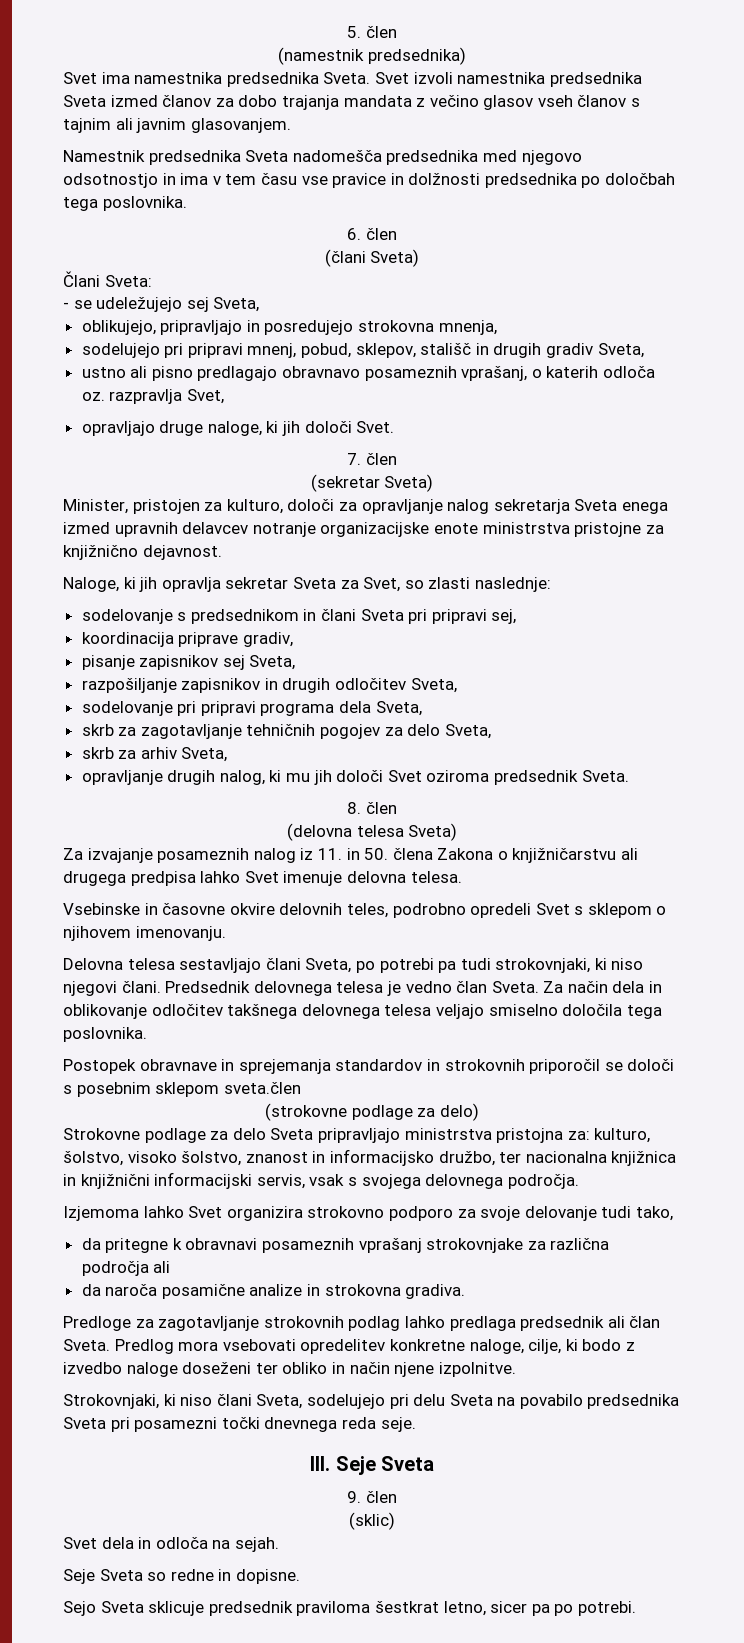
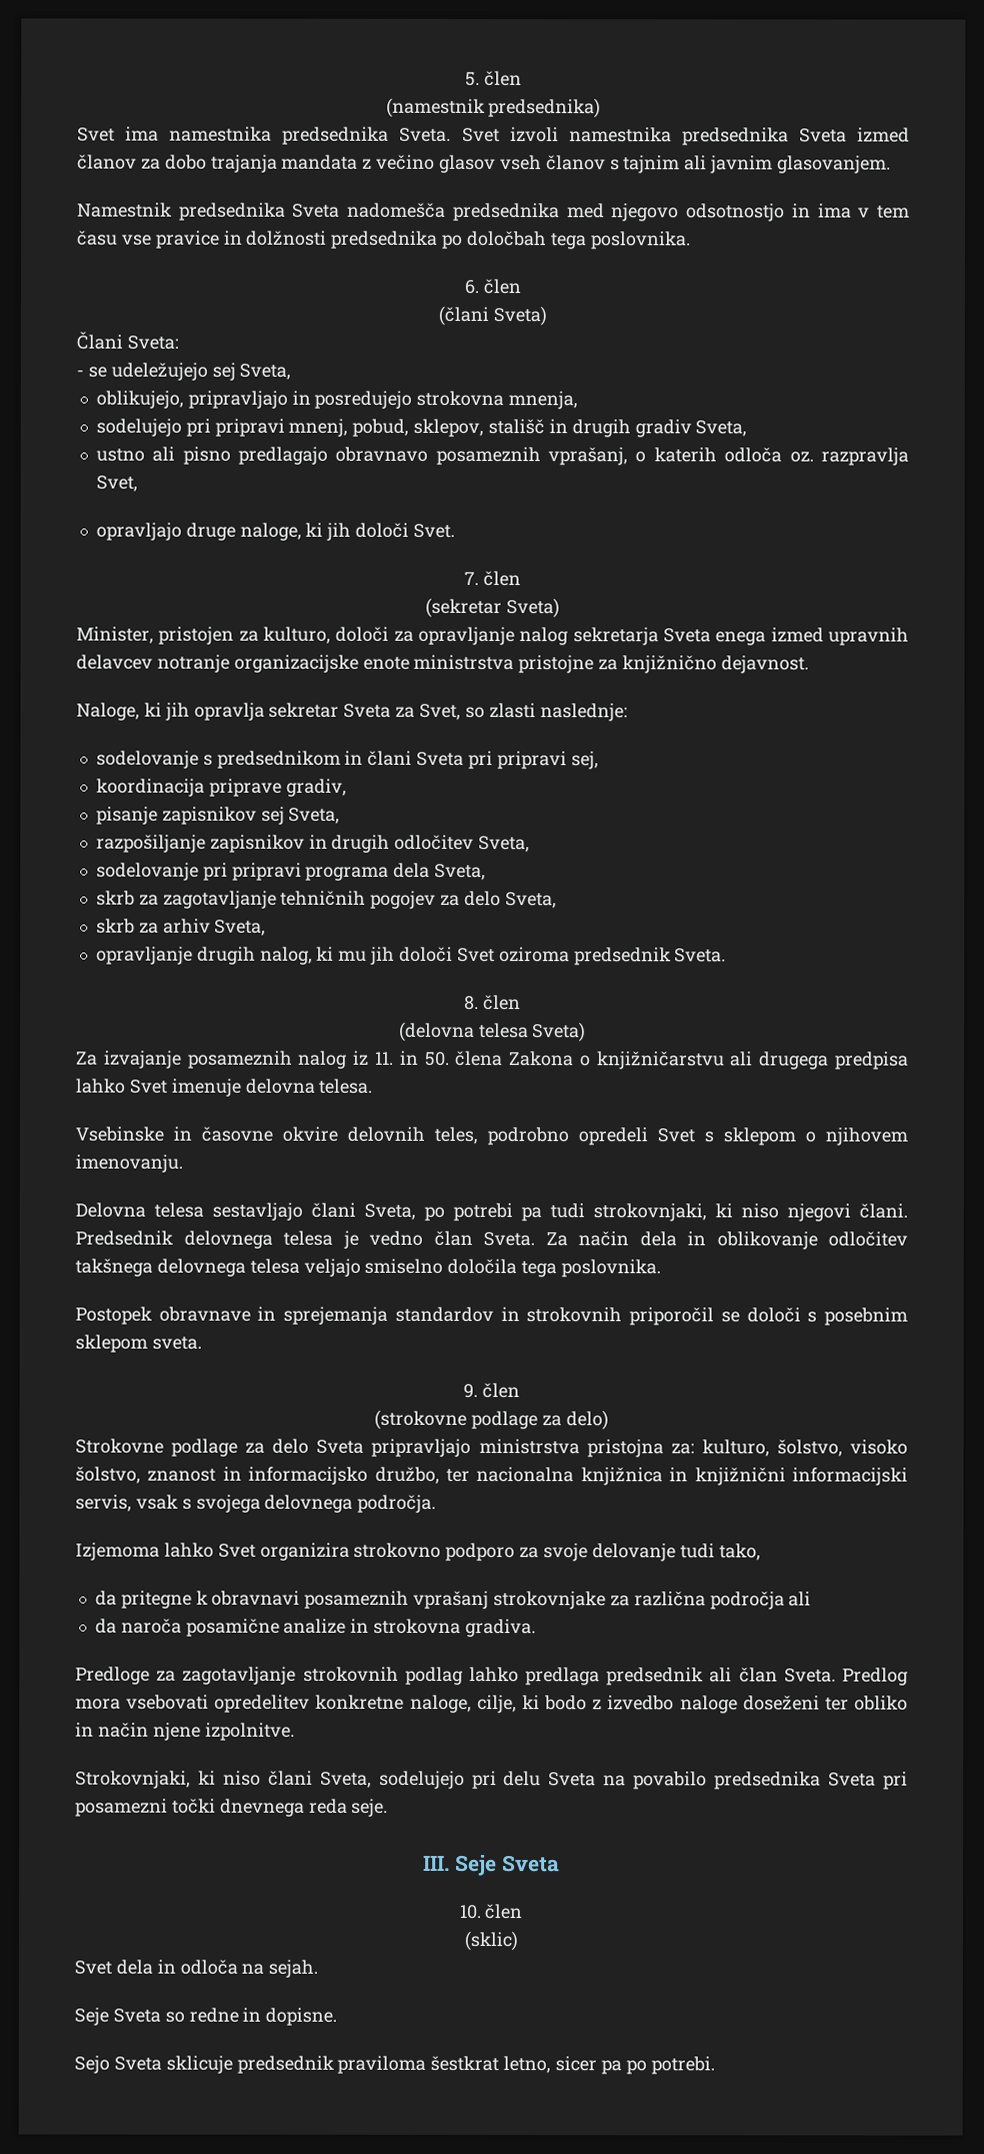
- Postopek obravnave in sprejemanja standardov in strokovnih priporočil se določi s posebnim sklepom sveta.člen
+ Postopek obravnave in sprejemanja standardov in strokovnih priporočil se določi s posebnim sklepom sveta.
+ 9. člen
- 9. člen
+ 10. člen

